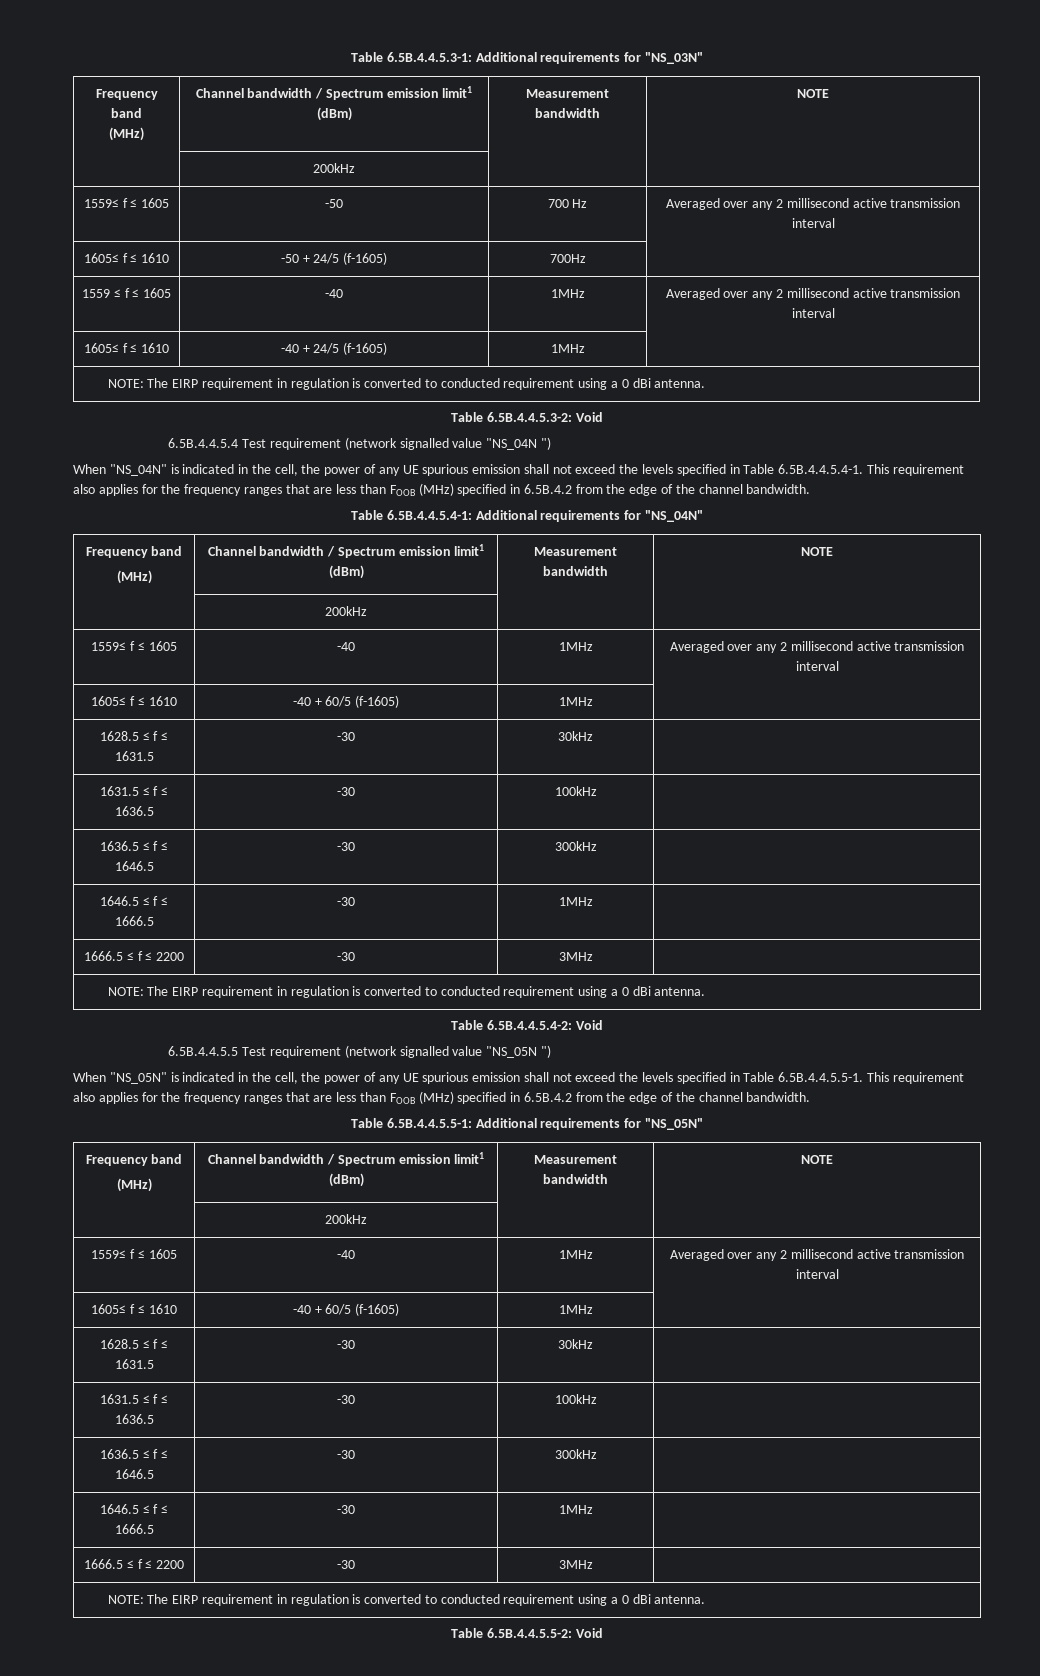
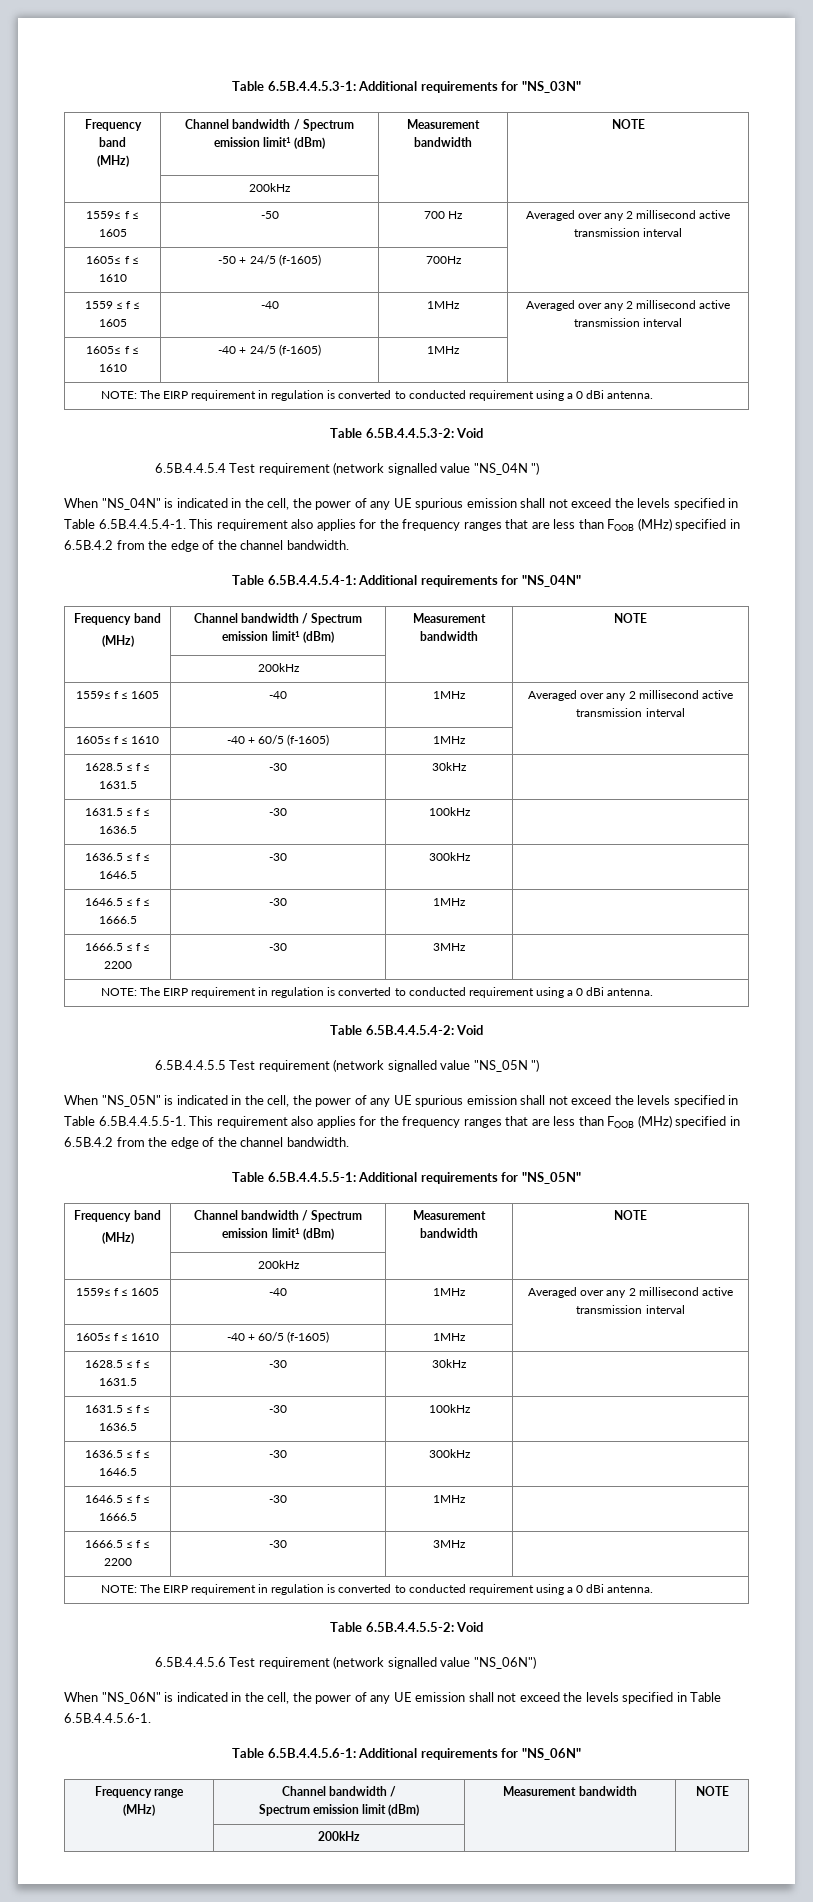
+ 6.5B.4.4.5.6 Test requirement (network signalled value "NS_06N")
+ When "NS_06N" is indicated in the cell, the power of any UE emission shall not exceed the levels specified in Table 6.5B.4.4.5.6-1.
+ Table 6.5B.4.4.5.6-1: Additional requirements for "NS_06N"
+ Frequency range
+ (MHz) | Channel bandwidth /
+ Spectrum emission limit (dBm) | Measurement bandwidth | NOTE
+ | 200kHz | |

